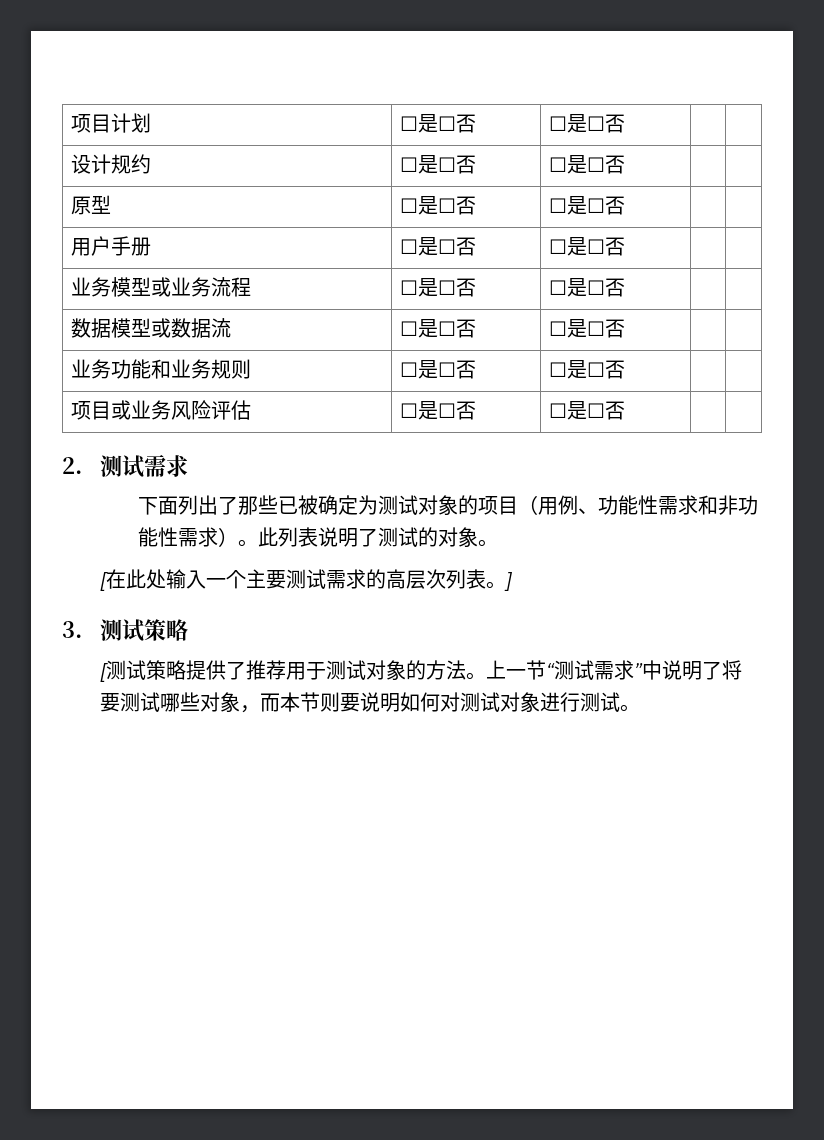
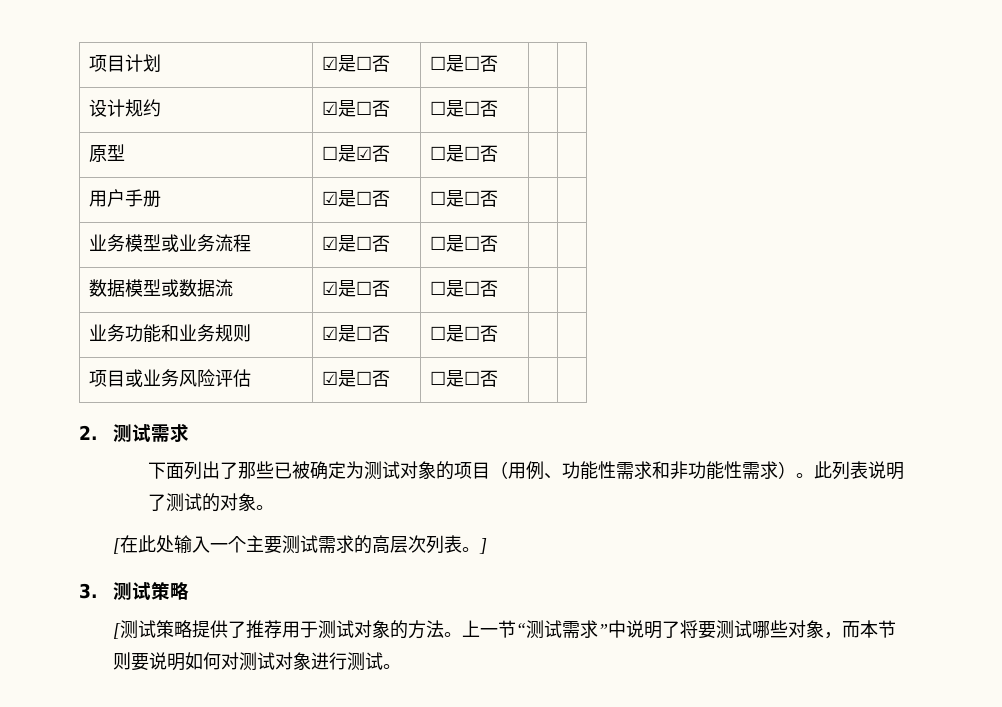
- 项目计划 | ☐是☐否 | ☐是☐否 | |
+ 项目计划 | ☑是☐否 | ☐是☐否 | |
- 设计规约 | ☐是☐否 | ☐是☐否 | |
+ 设计规约 | ☑是☐否 | ☐是☐否 | |
- 原型 | ☐是☐否 | ☐是☐否 | |
+ 原型 | ☐是☑否 | ☐是☐否 | |
- 用户手册 | ☐是☐否 | ☐是☐否 | |
+ 用户手册 | ☑是☐否 | ☐是☐否 | |
- 业务模型或业务流程 | ☐是☐否 | ☐是☐否 | |
+ 业务模型或业务流程 | ☑是☐否 | ☐是☐否 | |
- 数据模型或数据流 | ☐是☐否 | ☐是☐否 | |
+ 数据模型或数据流 | ☑是☐否 | ☐是☐否 | |
- 业务功能和业务规则 | ☐是☐否 | ☐是☐否 | |
+ 业务功能和业务规则 | ☑是☐否 | ☐是☐否 | |
- 项目或业务风险评估 | ☐是☐否 | ☐是☐否 | |
+ 项目或业务风险评估 | ☑是☐否 | ☐是☐否 | |

